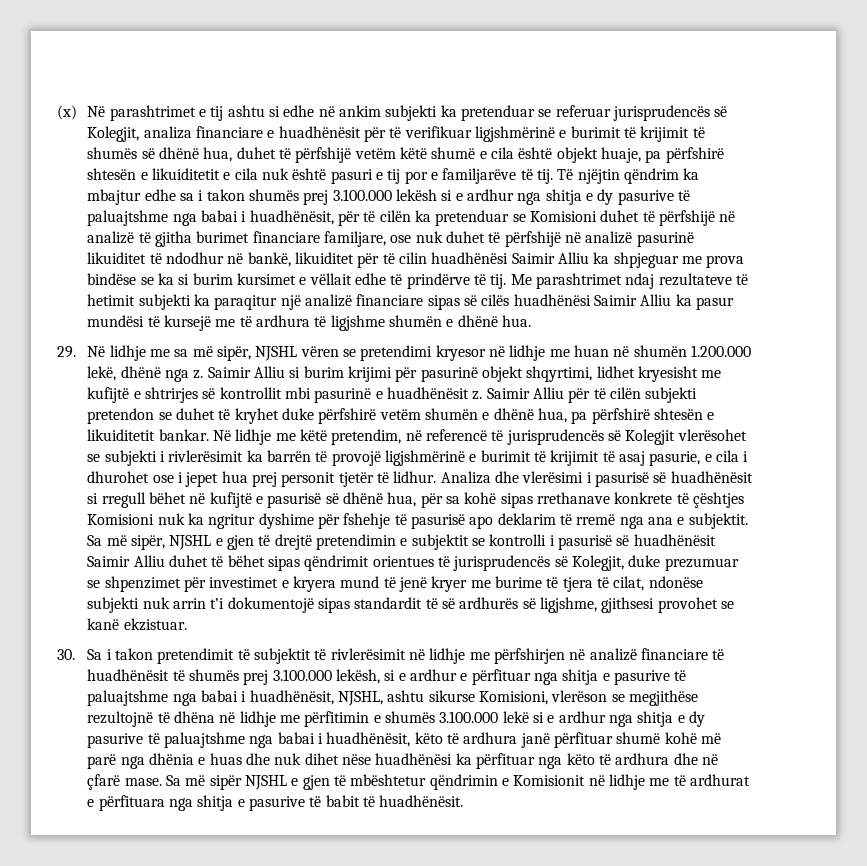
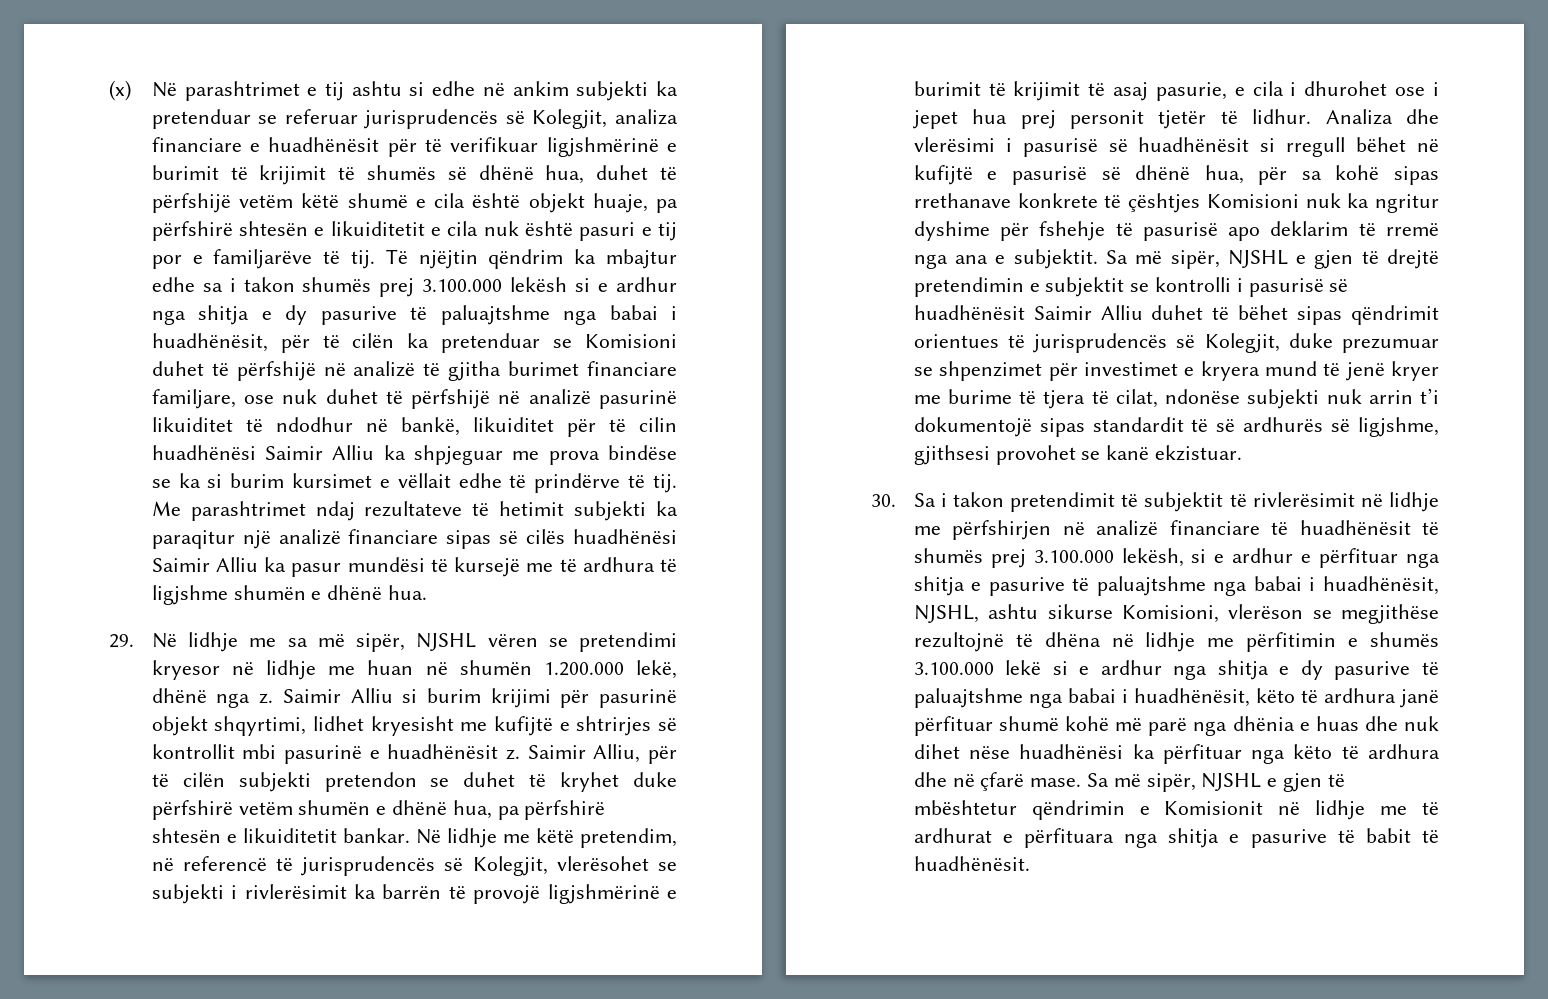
- Saimir Alliu për të cilën subjekti pretendon se duhet të kryhet duke përfshirë vetëm shumën e dhënë hua, pa përfshirë shtesën e likuiditetit bankar.
+ Saimir Alliu, për të cilën subjekti pretendon se duhet të kryhet duke përfshirë vetëm shumën e dhënë hua, pa përfshirë shtesën e likuiditetit bankar.
- Në lidhje me këtë pretendim, në referencë të jurisprudencës së Kolegjit vlerësohet se subjekti i rivlerësimit ka barrën të provojë ligjshmërinë e burimit të krijimit të asaj pasurie, e cila i dhurohet ose i jepet hua prej personit tjetër të lidhur.
+ Në lidhje me këtë pretendim, në referencë të jurisprudencës së Kolegjit, vlerësohet se subjekti i rivlerësimit ka barrën të provojë ligjshmërinë e burimit të krijimit të asaj pasurie, e cila i dhurohet ose i jepet hua prej personit tjetër të lidhur.
- Sa më sipër NJSHL e gjen të mbështetur qëndrimin e Komisionit në lidhje me të ardhurat e përfituara nga shitja e pasurive të babit të huadhënësit.
+ Sa më sipër, NJSHL e gjen të mbështetur qëndrimin e Komisionit në lidhje me të ardhurat e përfituara nga shitja e pasurive të babit të huadhënësit.

